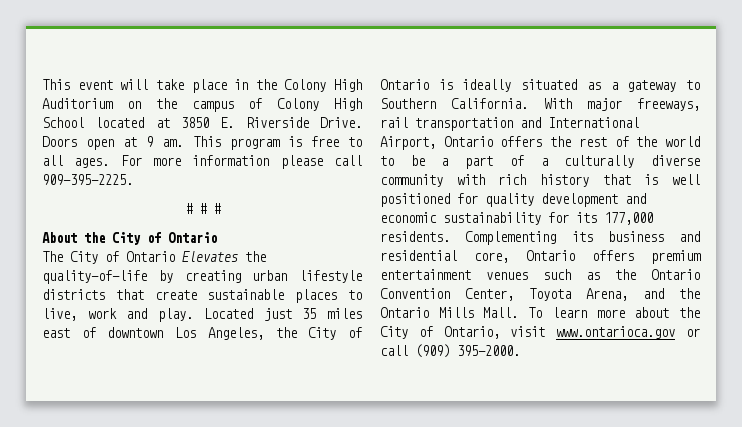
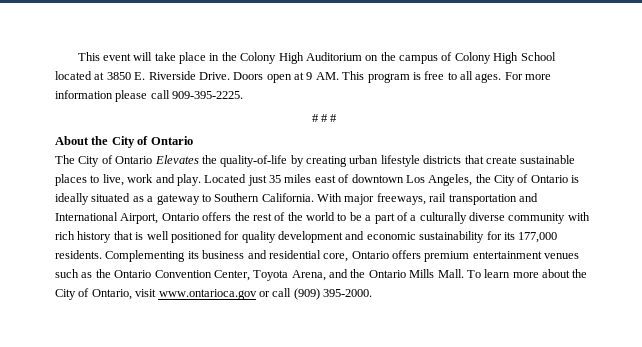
- Doors open at 9 am. This program is free to all ages.
+ Doors open at 9 AM. This program is free to all ages.

